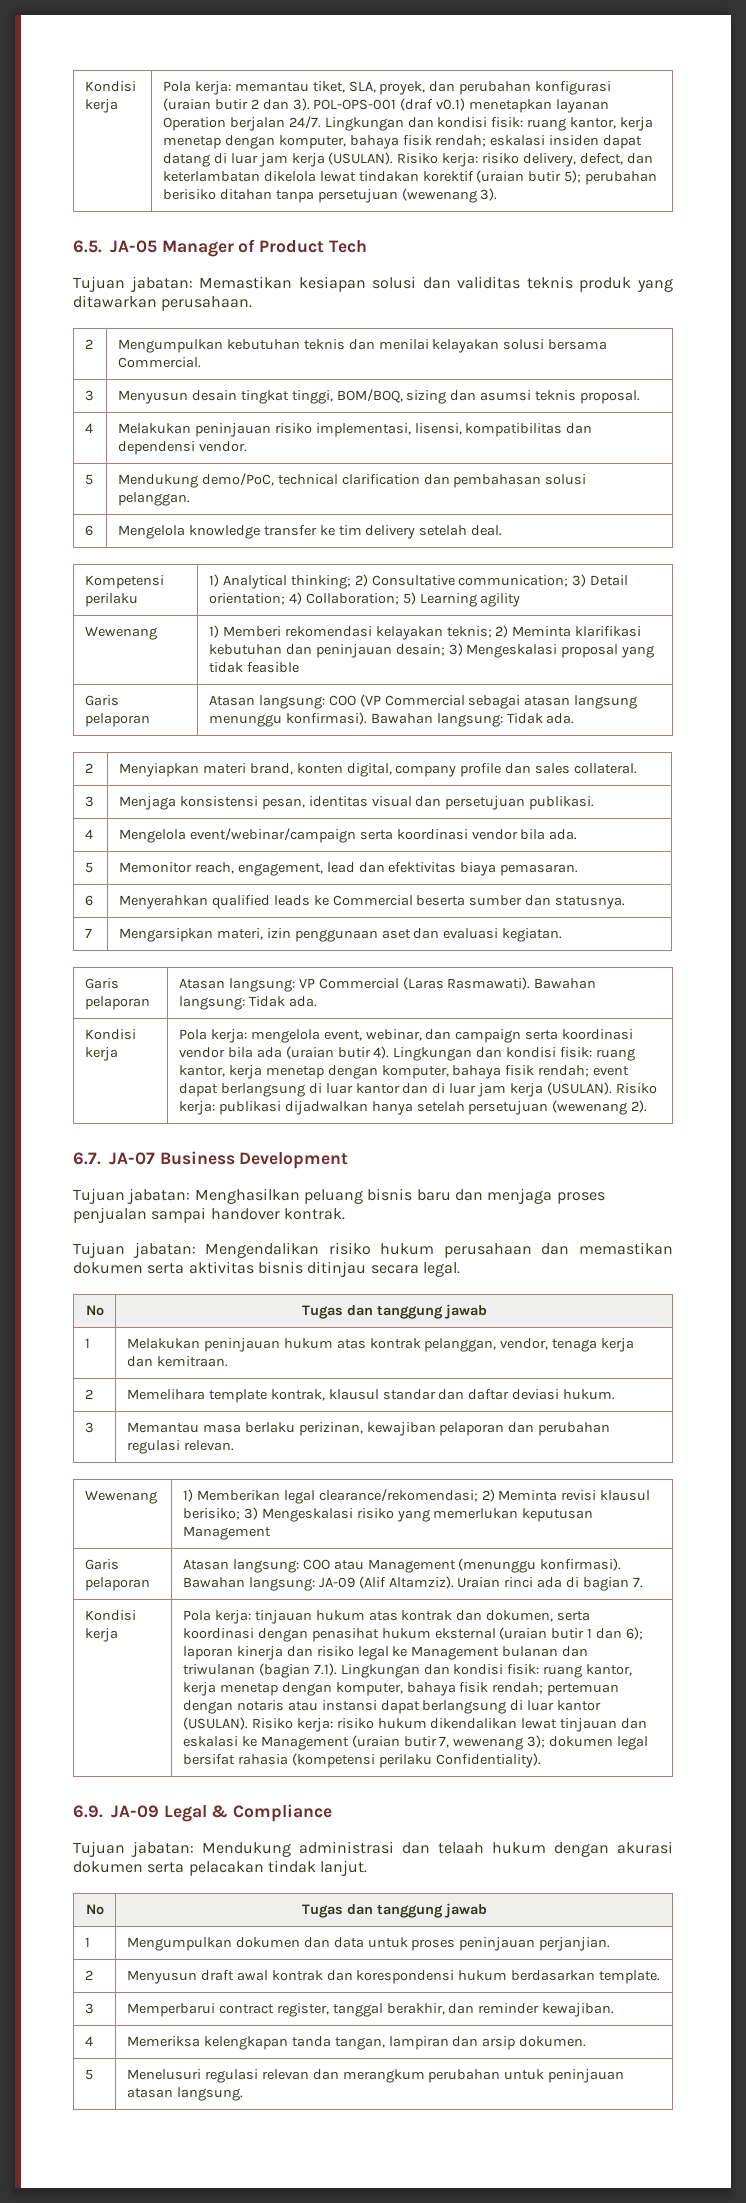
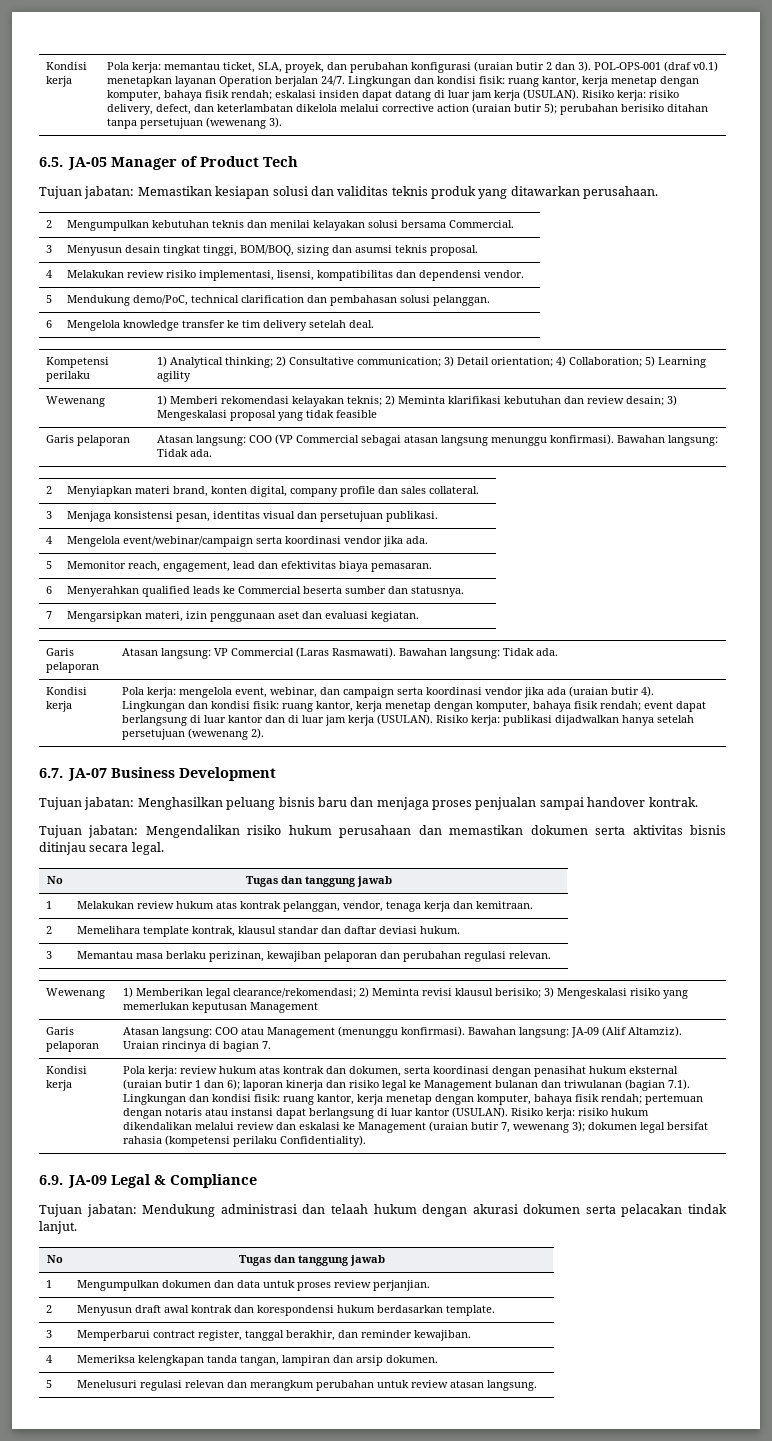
- Pola kerja: memantau tiket, SLA, proyek, dan perubahan konfigurasi (uraian butir 2 dan 3).
+ Pola kerja: memantau ticket, SLA, proyek, dan perubahan konfigurasi (uraian butir 2 dan 3).
- Risiko kerja: risiko delivery, defect, dan keterlambatan dikelola lewat tindakan korektif (uraian butir 5); perubahan berisiko ditahan tanpa persetujuan (wewenang 3).
+ Risiko kerja: risiko delivery, defect, dan keterlambatan dikelola melalui corrective action (uraian butir 5); perubahan berisiko ditahan tanpa persetujuan (wewenang 3).
- 4 | Melakukan peninjauan risiko implementasi, lisensi, kompatibilitas dan dependensi vendor.
+ 4 | Melakukan review risiko implementasi, lisensi, kompatibilitas dan dependensi vendor.
- Wewenang | 1) Memberi rekomendasi kelayakan teknis; 2) Meminta klarifikasi kebutuhan dan peninjauan desain; 3) Mengeskalasi proposal yang tidak feasible
+ Wewenang | 1) Memberi rekomendasi kelayakan teknis; 2) Meminta klarifikasi kebutuhan dan review desain; 3) Mengeskalasi proposal yang tidak feasible
- 4 | Mengelola event/webinar/campaign serta koordinasi vendor bila ada.
+ 4 | Mengelola event/webinar/campaign serta koordinasi vendor jika ada.
- Pola kerja: mengelola event, webinar, dan campaign serta koordinasi vendor bila ada (uraian butir 4).
+ Pola kerja: mengelola event, webinar, dan campaign serta koordinasi vendor jika ada (uraian butir 4).
- 1 | Melakukan peninjauan hukum atas kontrak pelanggan, vendor, tenaga kerja dan kemitraan.
+ 1 | Melakukan review hukum atas kontrak pelanggan, vendor, tenaga kerja dan kemitraan.
- Garis pelaporan | Atasan langsung: COO atau Management (menunggu konfirmasi). Bawahan langsung: JA-09 (Alif Altamziz). Uraian rinci ada di bagian 7.
+ Garis pelaporan | Atasan langsung: COO atau Management (menunggu konfirmasi). Bawahan langsung: JA-09 (Alif Altamziz). Uraian rincinya di bagian 7.
- Pola kerja: tinjauan hukum atas kontrak dan dokumen, serta koordinasi dengan penasihat hukum eksternal (uraian butir 1 dan 6); laporan kinerja dan risiko legal ke Management bulanan dan triwulanan (bagian 7.1). Lingkungan dan kondisi fisik: ruang kantor, kerja menetap dengan komputer, bahaya fisik rendah; pertemuan dengan notaris atau instansi dapat berlangsung di luar kantor (USULAN).
+ Pola kerja: review hukum atas kontrak dan dokumen, serta koordinasi dengan penasihat hukum eksternal (uraian butir 1 dan 6); laporan kinerja dan risiko legal ke Management bulanan dan triwulanan (bagian 7.1). Lingkungan dan kondisi fisik: ruang kantor, kerja menetap dengan komputer, bahaya fisik rendah; pertemuan dengan notaris atau instansi dapat berlangsung di luar kantor (USULAN).
- Risiko kerja: risiko hukum dikendalikan lewat tinjauan dan eskalasi ke Management (uraian butir 7, wewenang 3); dokumen legal bersifat rahasia (kompetensi perilaku Confidentiality).
+ Risiko kerja: risiko hukum dikendalikan melalui review dan eskalasi ke Management (uraian butir 7, wewenang 3); dokumen legal bersifat rahasia (kompetensi perilaku Confidentiality).
- 1 | Mengumpulkan dokumen dan data untuk proses peninjauan perjanjian.
+ 1 | Mengumpulkan dokumen dan data untuk proses review perjanjian.
- 5 | Menelusuri regulasi relevan dan merangkum perubahan untuk peninjauan atasan langsung.
+ 5 | Menelusuri regulasi relevan dan merangkum perubahan untuk review atasan langsung.

